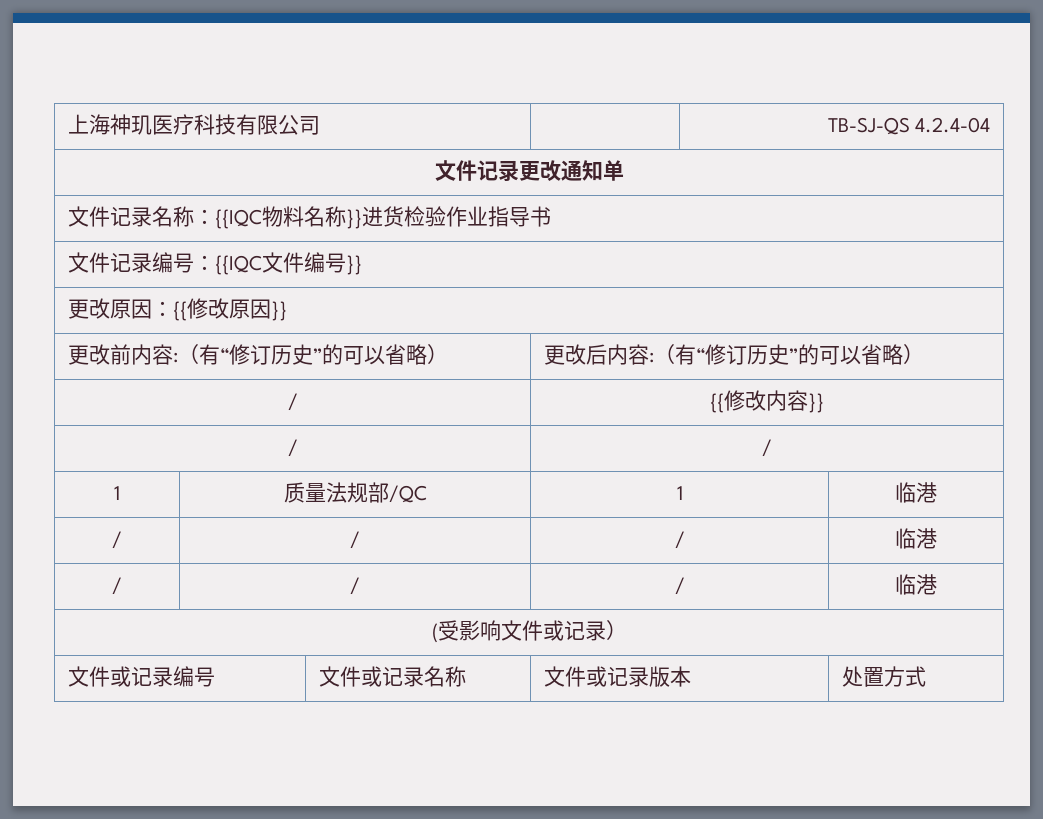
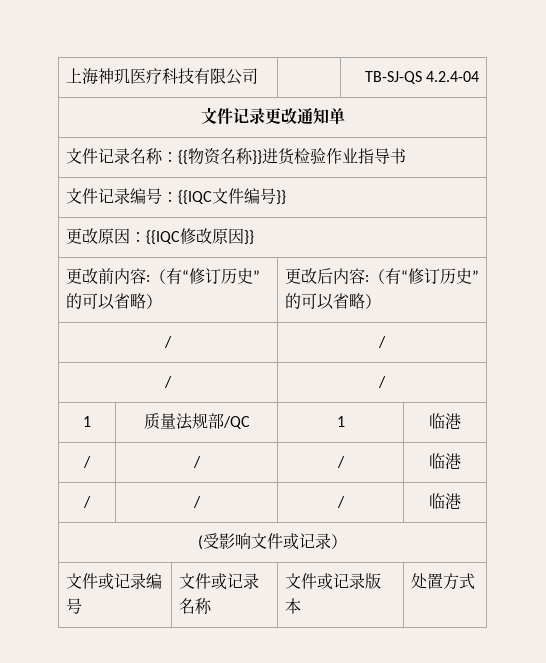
- 文件记录名称：{{IQC物料名称}}进货检验作业指导书
+ 文件记录名称：{{物资名称}}进货检验作业指导书
- 更改原因：{{修改原因}}
+ 更改原因：{{IQC修改原因}}
  更改前内容:（有“修订历史”的可以省略） | 更改后内容:（有“修订历史”的可以省略）
- / | {{修改内容}}
+ / | /

